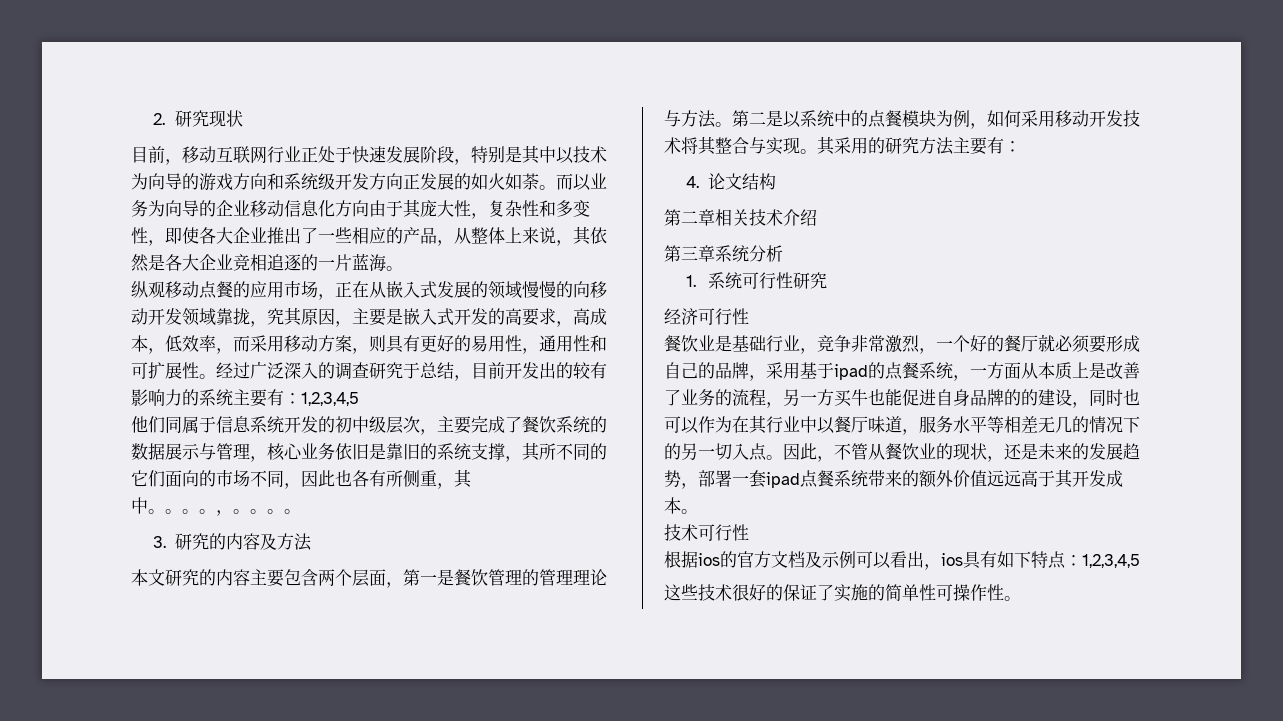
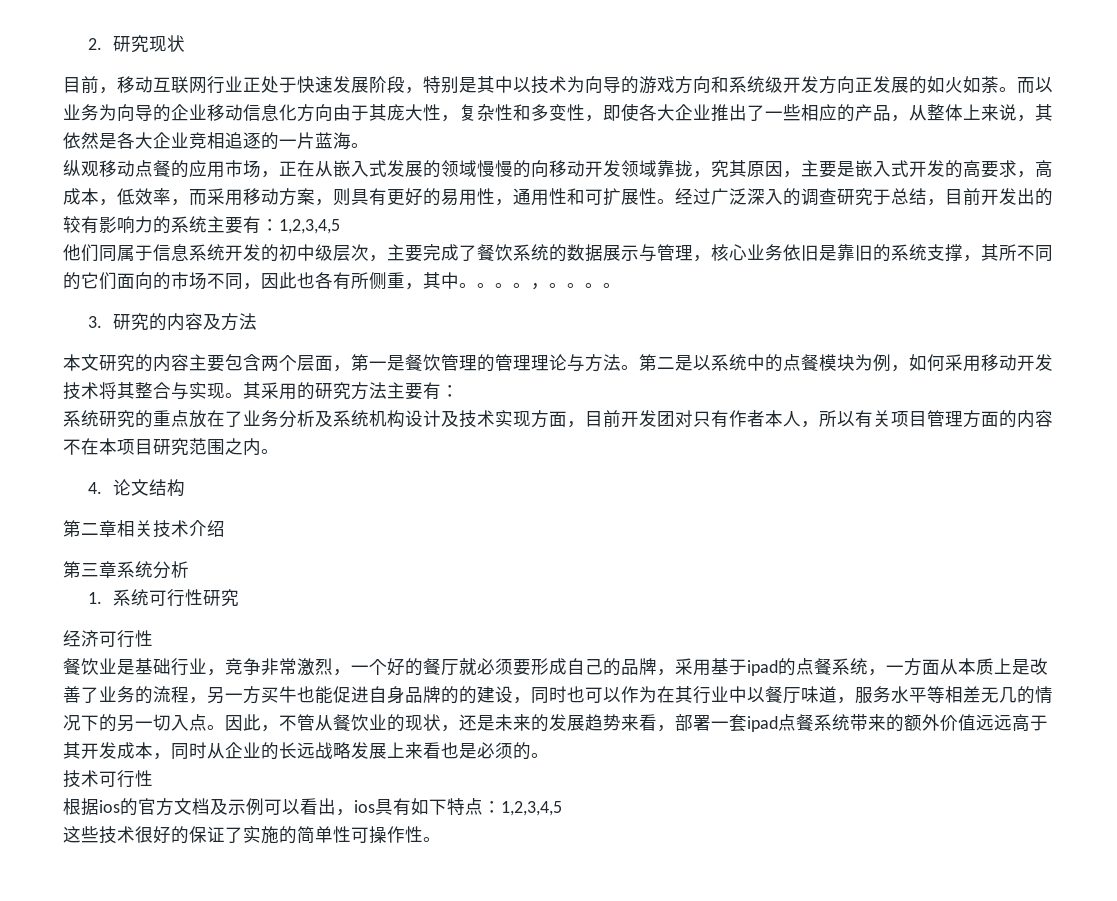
+ 系统研究的重点放在了业务分析及系统机构设计及技术实现方面，目前开发团对只有作者本人，所以有关项目管理方面的内容不在本项目研究范围之内。
- 因此，不管从餐饮业的现状，还是未来的发展趋势，部署一套ipad点餐系统带来的额外价值远远高于其开发成本。
+ 因此，不管从餐饮业的现状，还是未来的发展趋势来看，部署一套ipad点餐系统带来的额外价值远远高于其开发成本，同时从企业的长远战略发展上来看也是必须的。

